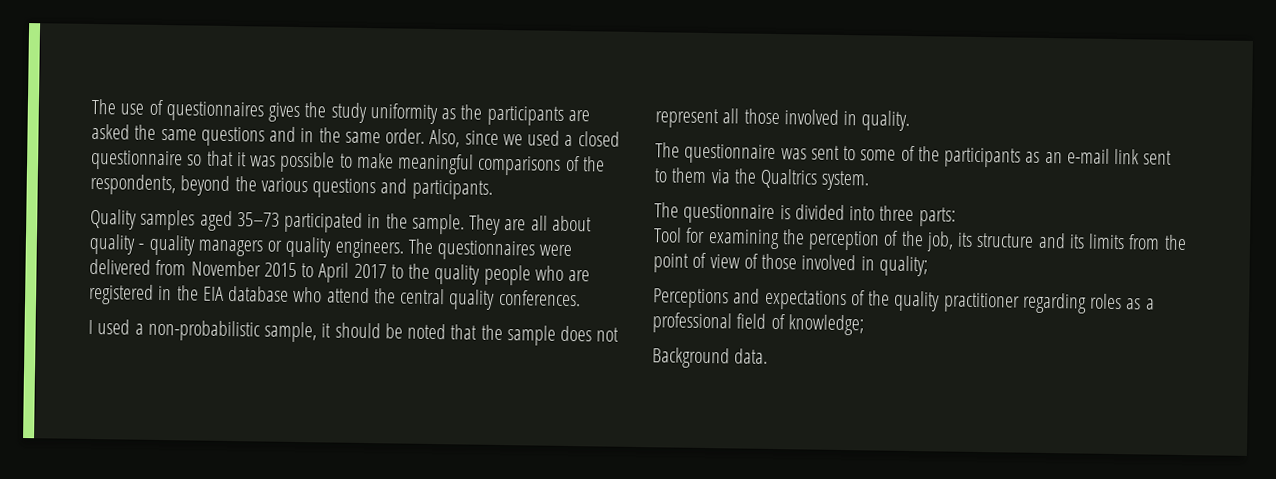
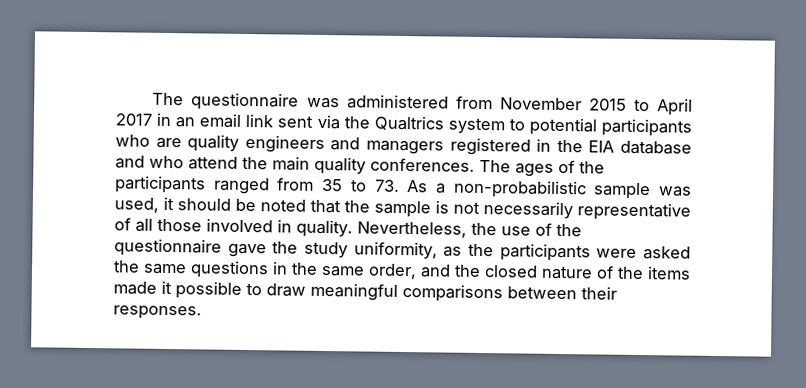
- The use of questionnaires gives the study uniformity as the participants are asked the same questions and in the same order. Also, since we used a closed questionnaire so that it was possible to make meaningful comparisons of the respondents, beyond the various questions and participants.
- Quality samples aged 35–73 participated in the sample. They are all about quality - quality managers or quality engineers. The questionnaires were delivered from November 2015 to April 2017 to the quality people who are registered in the EIA database who attend the central quality conferences.
- I used a non-probabilistic sample, it should be noted that the sample does not represent all those involved in quality.
- The questionnaire was sent to some of the participants as an e-mail link sent to them via the Qualtrics system.
- The questionnaire is divided into three parts:
- Tool for examining the perception of the job, its structure and its limits from the point of view of those involved in quality;
- Perceptions and expectations of the quality practitioner regarding roles as a professional field of knowledge;
- Background data.
+ The questionnaire was administered from November 2015 to April 2017 in an email link sent via the Qualtrics system to potential participants who are quality engineers and managers registered in the EIA database and who attend the main quality conferences. The ages of the participants ranged from 35 to 73. As a non-probabilistic sample was used, it should be noted that the sample is not necessarily representative of all those involved in quality. Nevertheless, the use of the questionnaire gave the study uniformity, as the participants were asked the same questions in the same order, and the closed nature of the items made it possible to draw meaningful comparisons between their responses.

